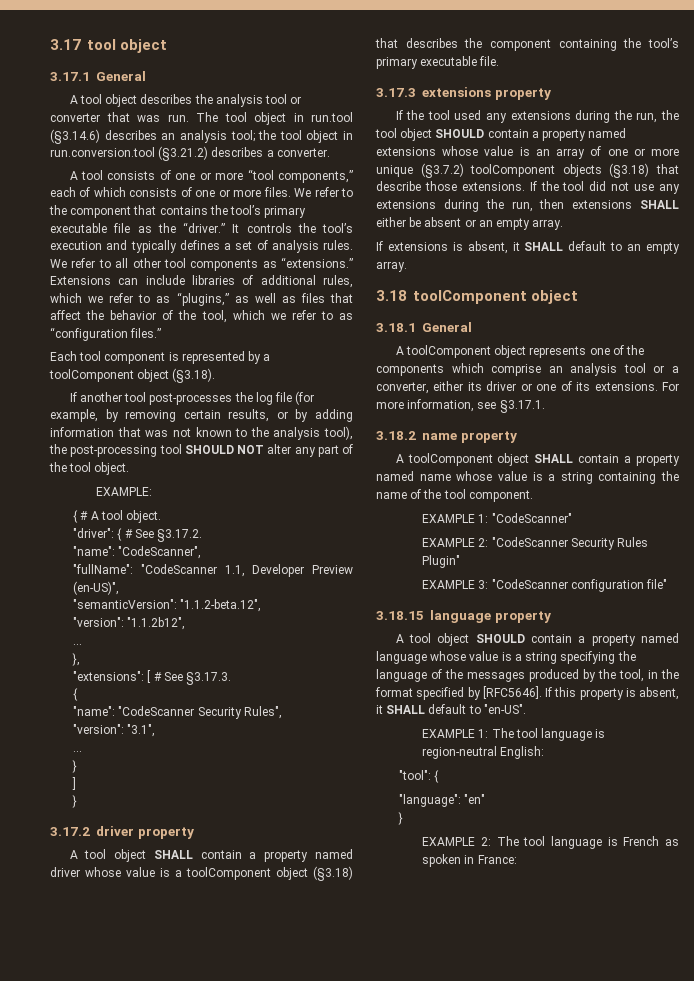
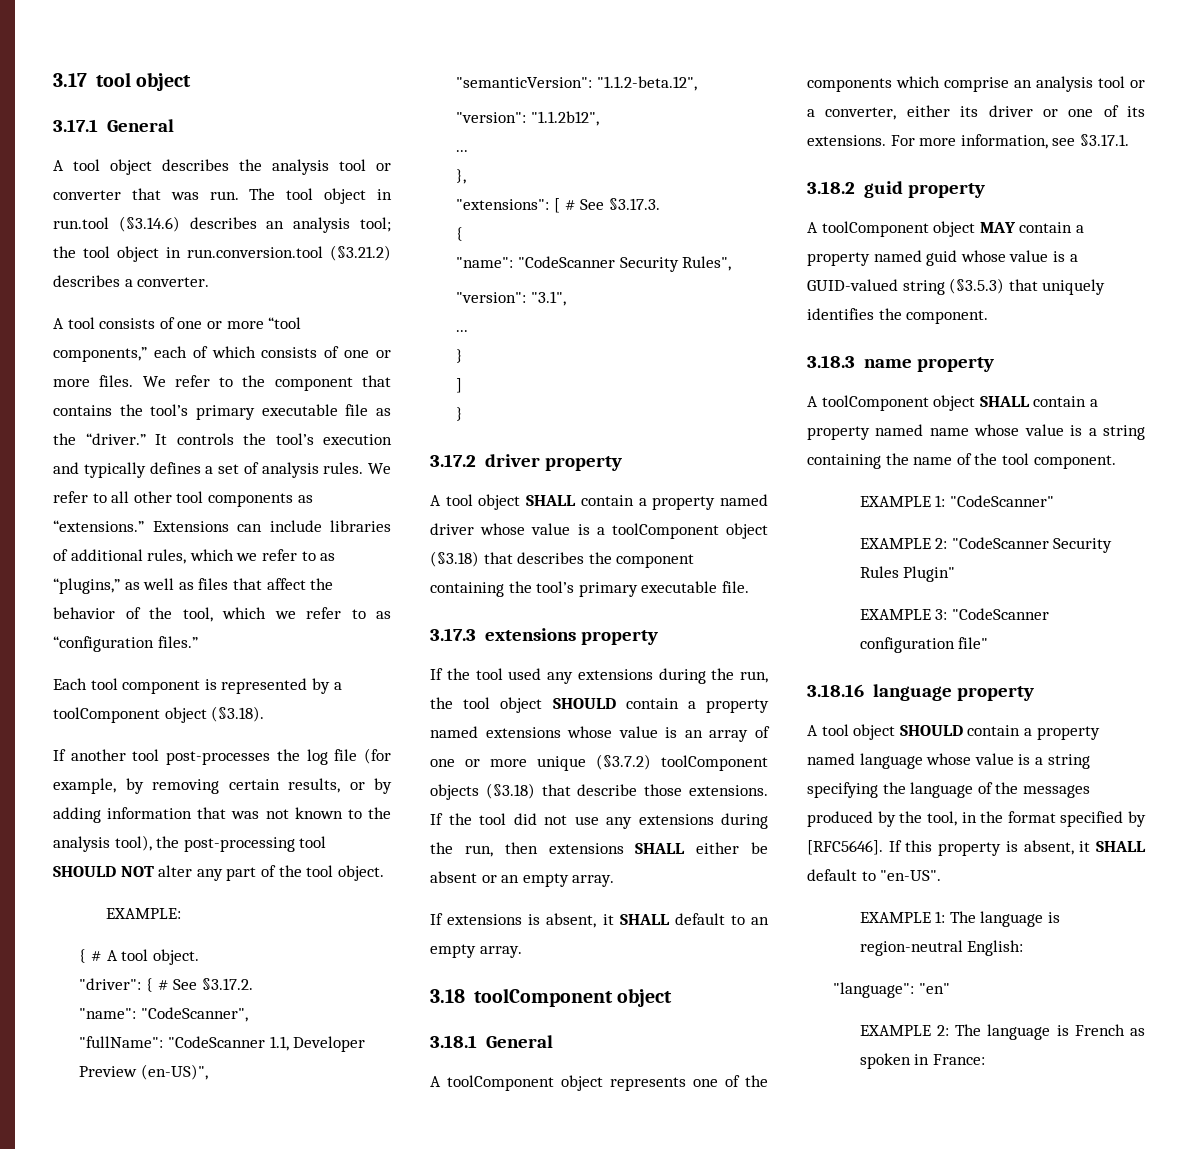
- 3.18.2 name property
+ 3.18.2 guid property
+ A toolComponent object MAY contain a property named guid whose value is a GUID-valued string (§3.5.3) that uniquely identifies the component.
+ 3.18.3 name property
- 3.18.15 language property
+ 3.18.16 language property
- EXAMPLE 1: The tool language is region-neutral English:
+ EXAMPLE 1: The language is region-neutral English:
- "tool": {
  "language": "en"
- }
- EXAMPLE 2: The tool language is French as spoken in France:
+ EXAMPLE 2: The language is French as spoken in France:

